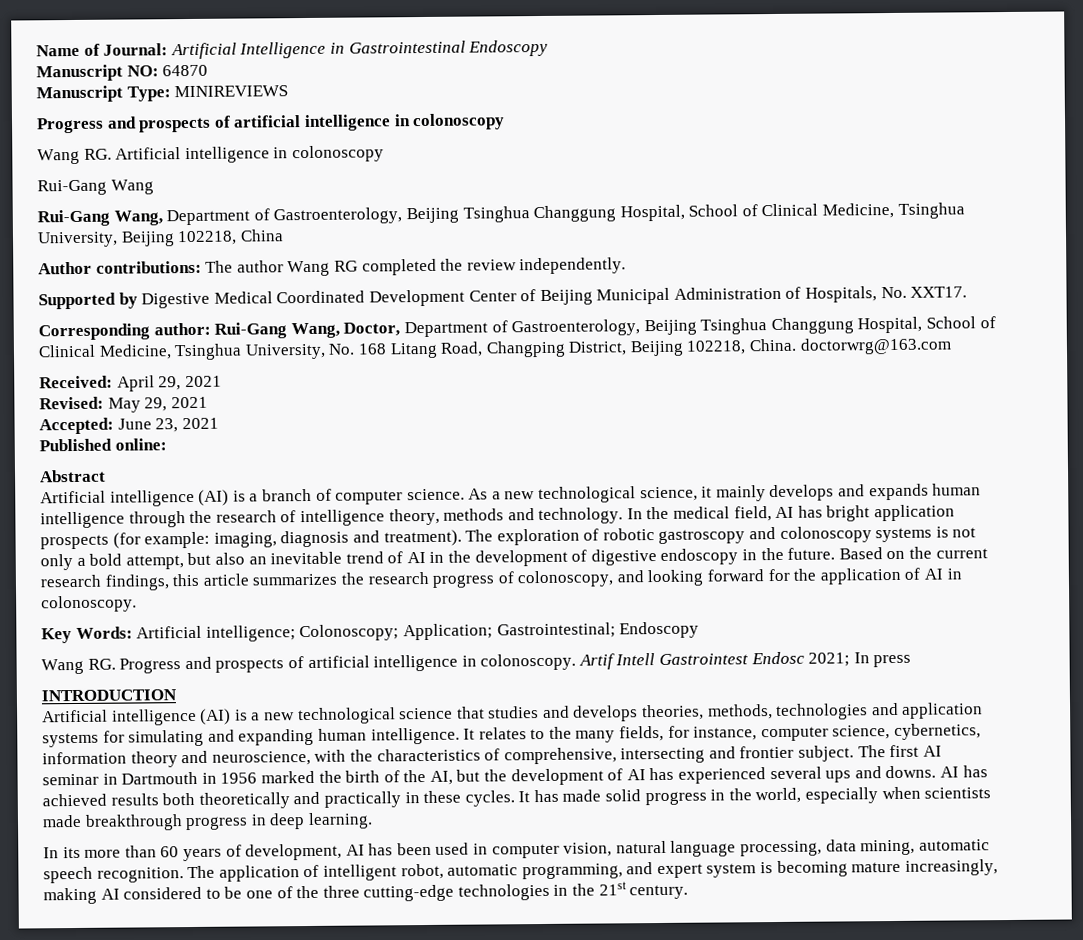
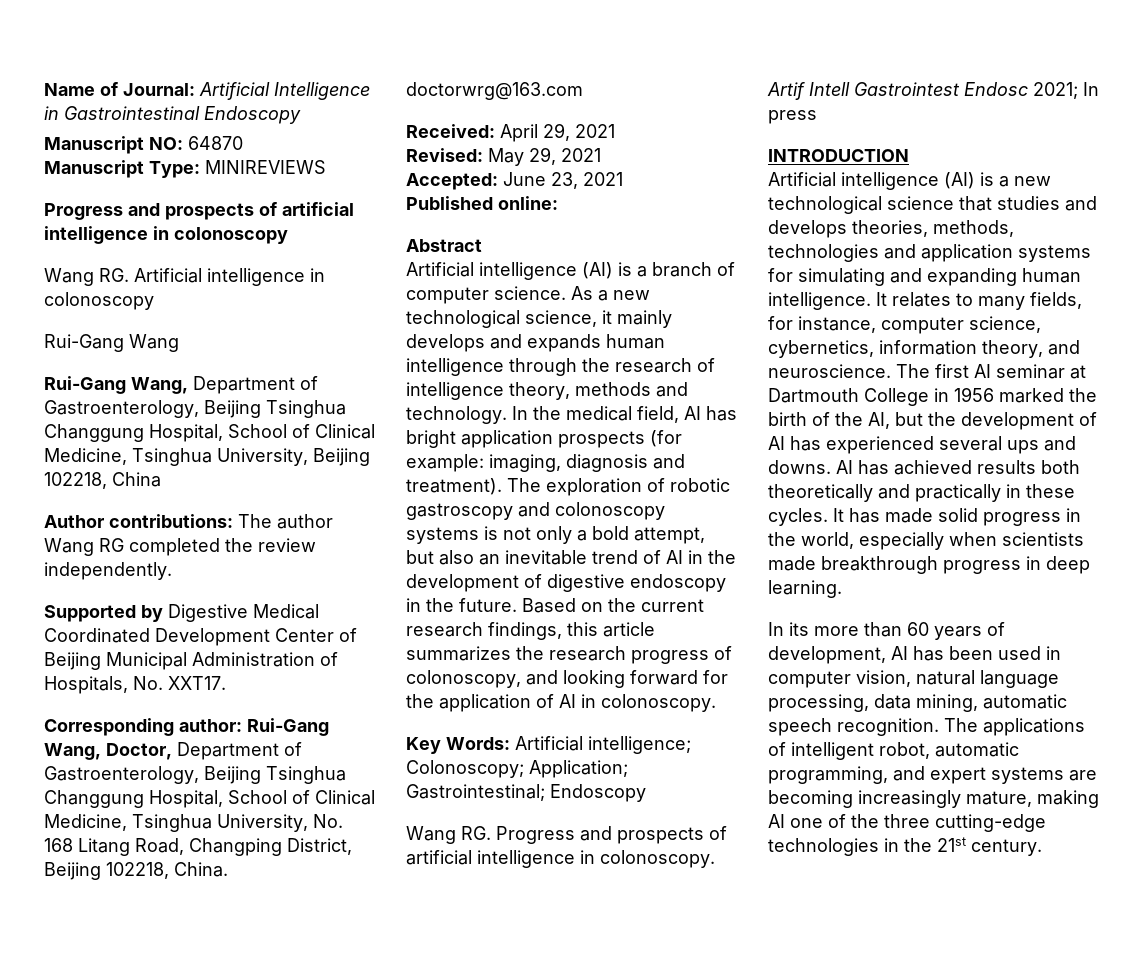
- It relates to the many fields, for instance, computer science, cybernetics, information theory and neuroscience, with the characteristics of comprehensive, intersecting and frontier subject.
+ It relates to many fields, for instance, computer science, cybernetics, information theory, and neuroscience.
- The first AI seminar in Dartmouth in 1956 marked the birth of the AI, but the development of AI has experienced several ups and downs.
+ The first AI seminar at Dartmouth College in 1956 marked the birth of the AI, but the development of AI has experienced several ups and downs.
- The application of intelligent robot, automatic programming, and expert system is becoming mature increasingly, making AI considered to be one of the three cutting-edge technologies in the 21st century.
+ The applications of intelligent robot, automatic programming, and expert systems are becoming increasingly mature, making AI one of the three cutting-edge technologies in the 21st century.

